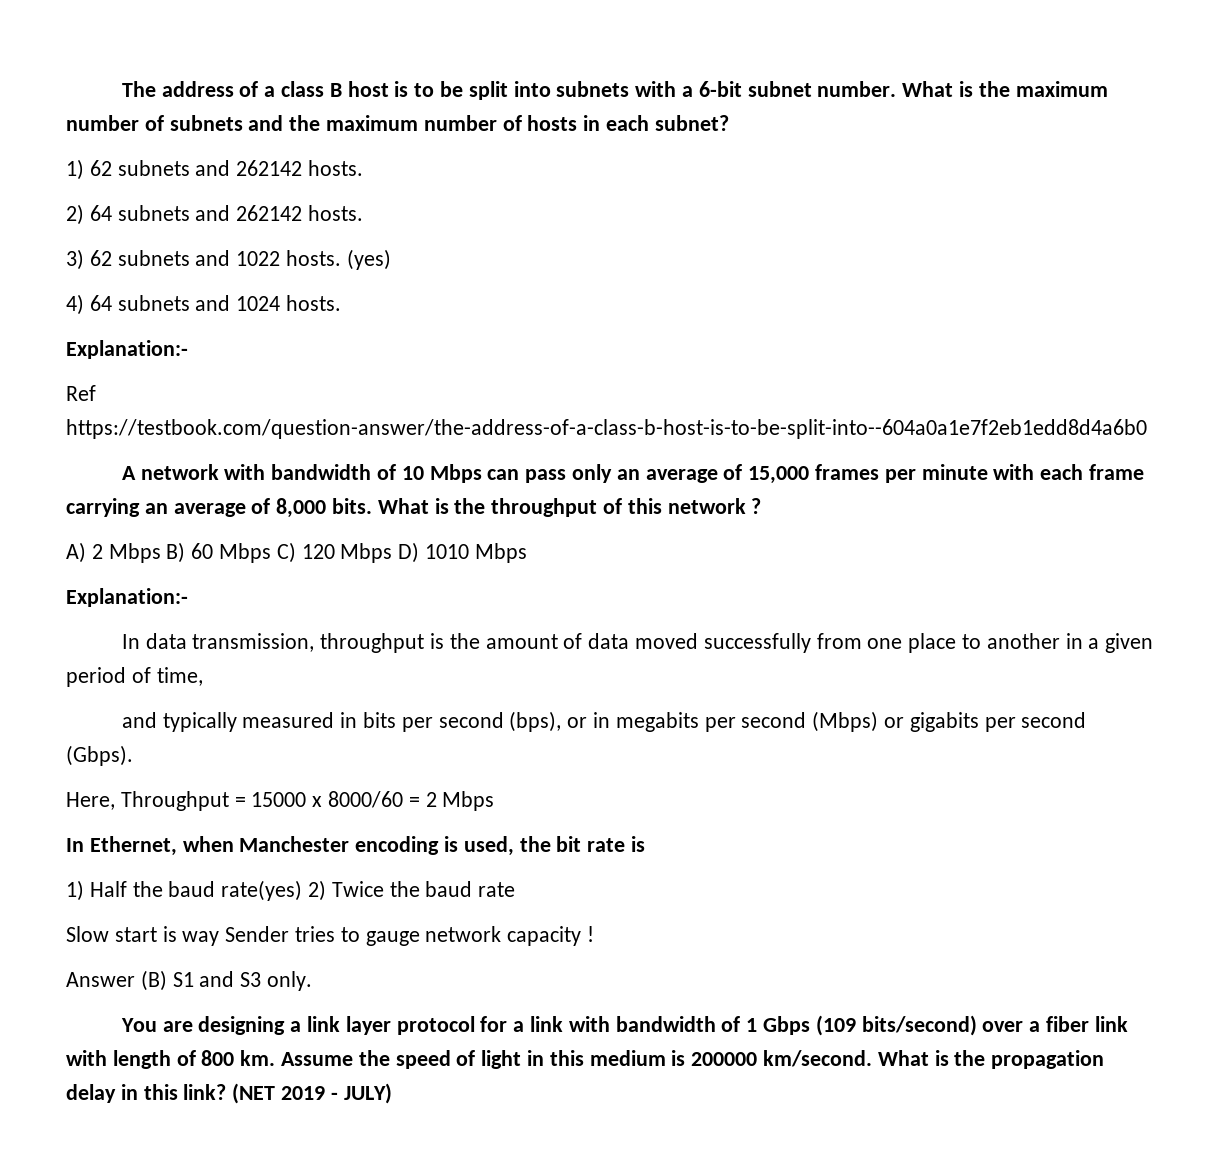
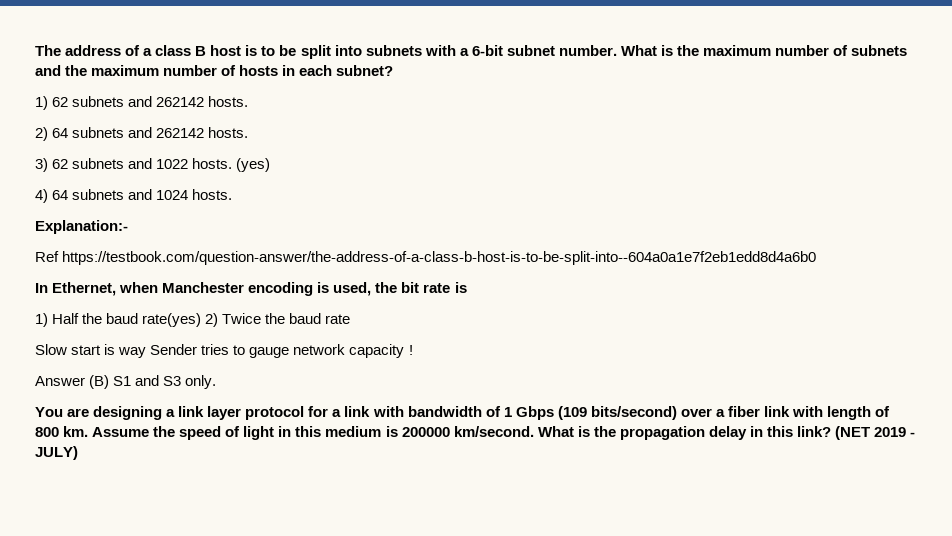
- A network with bandwidth of 10 Mbps can pass only an average of 15,000 frames per minute with each frame carrying an average of 8,000 bits. What is the throughput of this network ?
- A) 2 Mbps B) 60 Mbps C) 120 Mbps D) 1010 Mbps
- Explanation:-
- In data transmission, throughput is the amount of data moved successfully from one place to another in a given period of time,
- and typically measured in bits per second (bps), or in megabits per second (Mbps) or gigabits per second (Gbps).
- Here, Throughput = 15000 x 8000/60 = 2 Mbps

